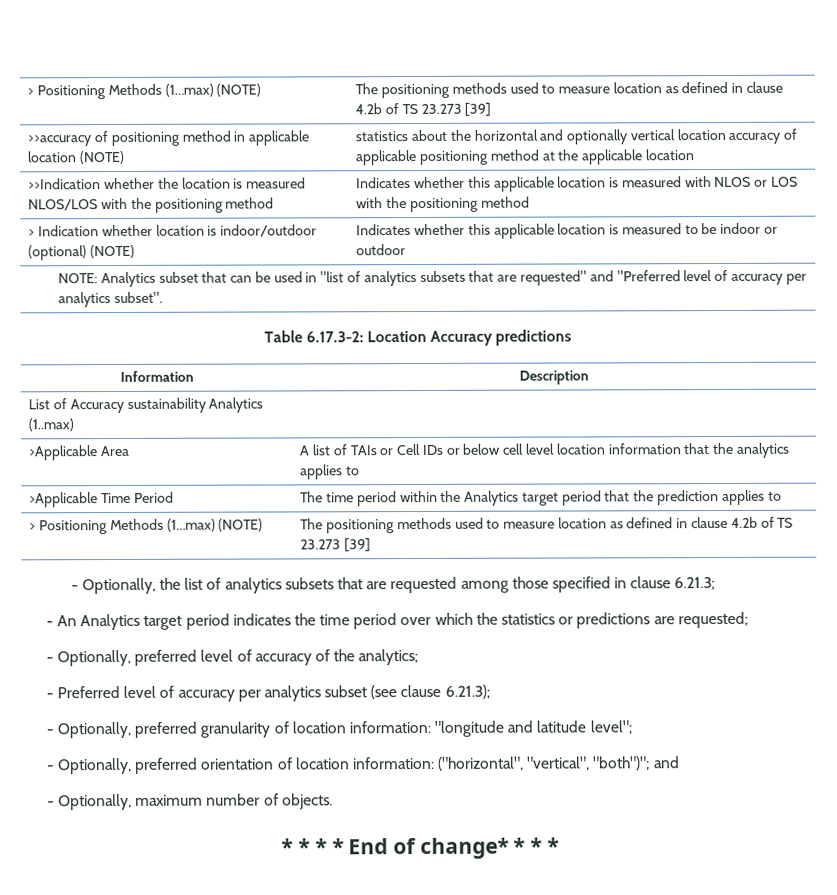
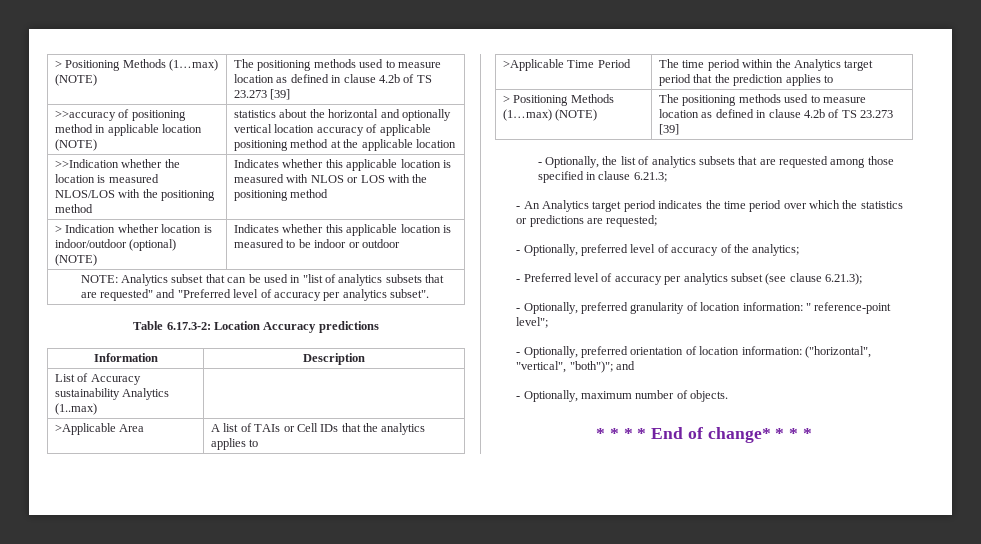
- >Applicable Area | A list of TAIs or Cell IDs or below cell level location information that the analytics applies to
+ >Applicable Area | A list of TAIs or Cell IDs that the analytics applies to
- - Optionally, preferred granularity of location information: "longitude and latitude level";
+ - Optionally, preferred granularity of location information: " reference-point level";

